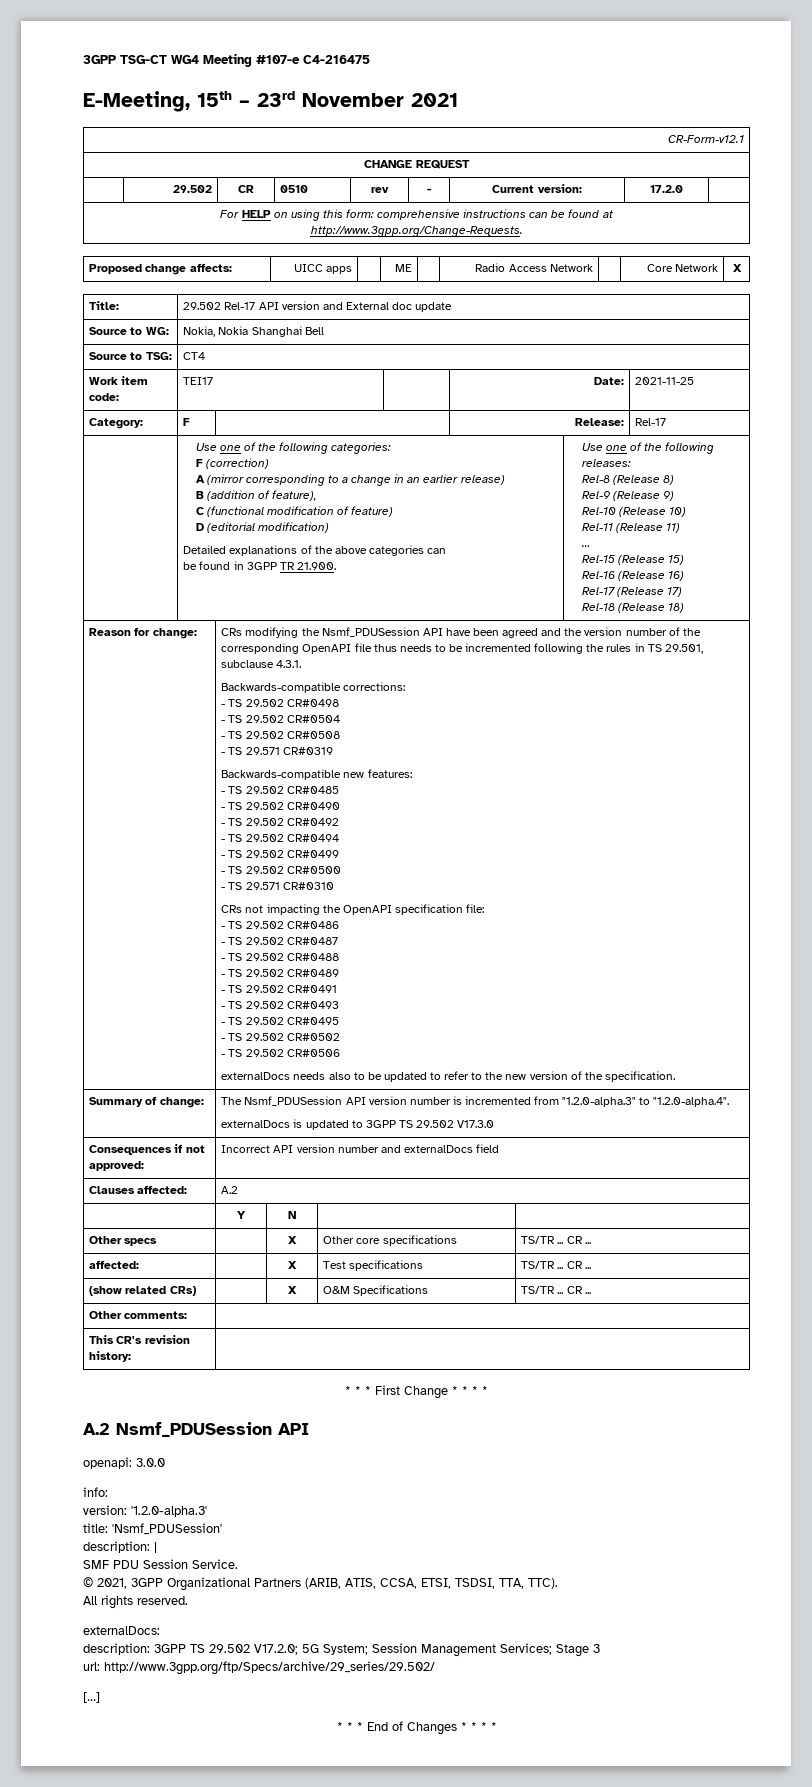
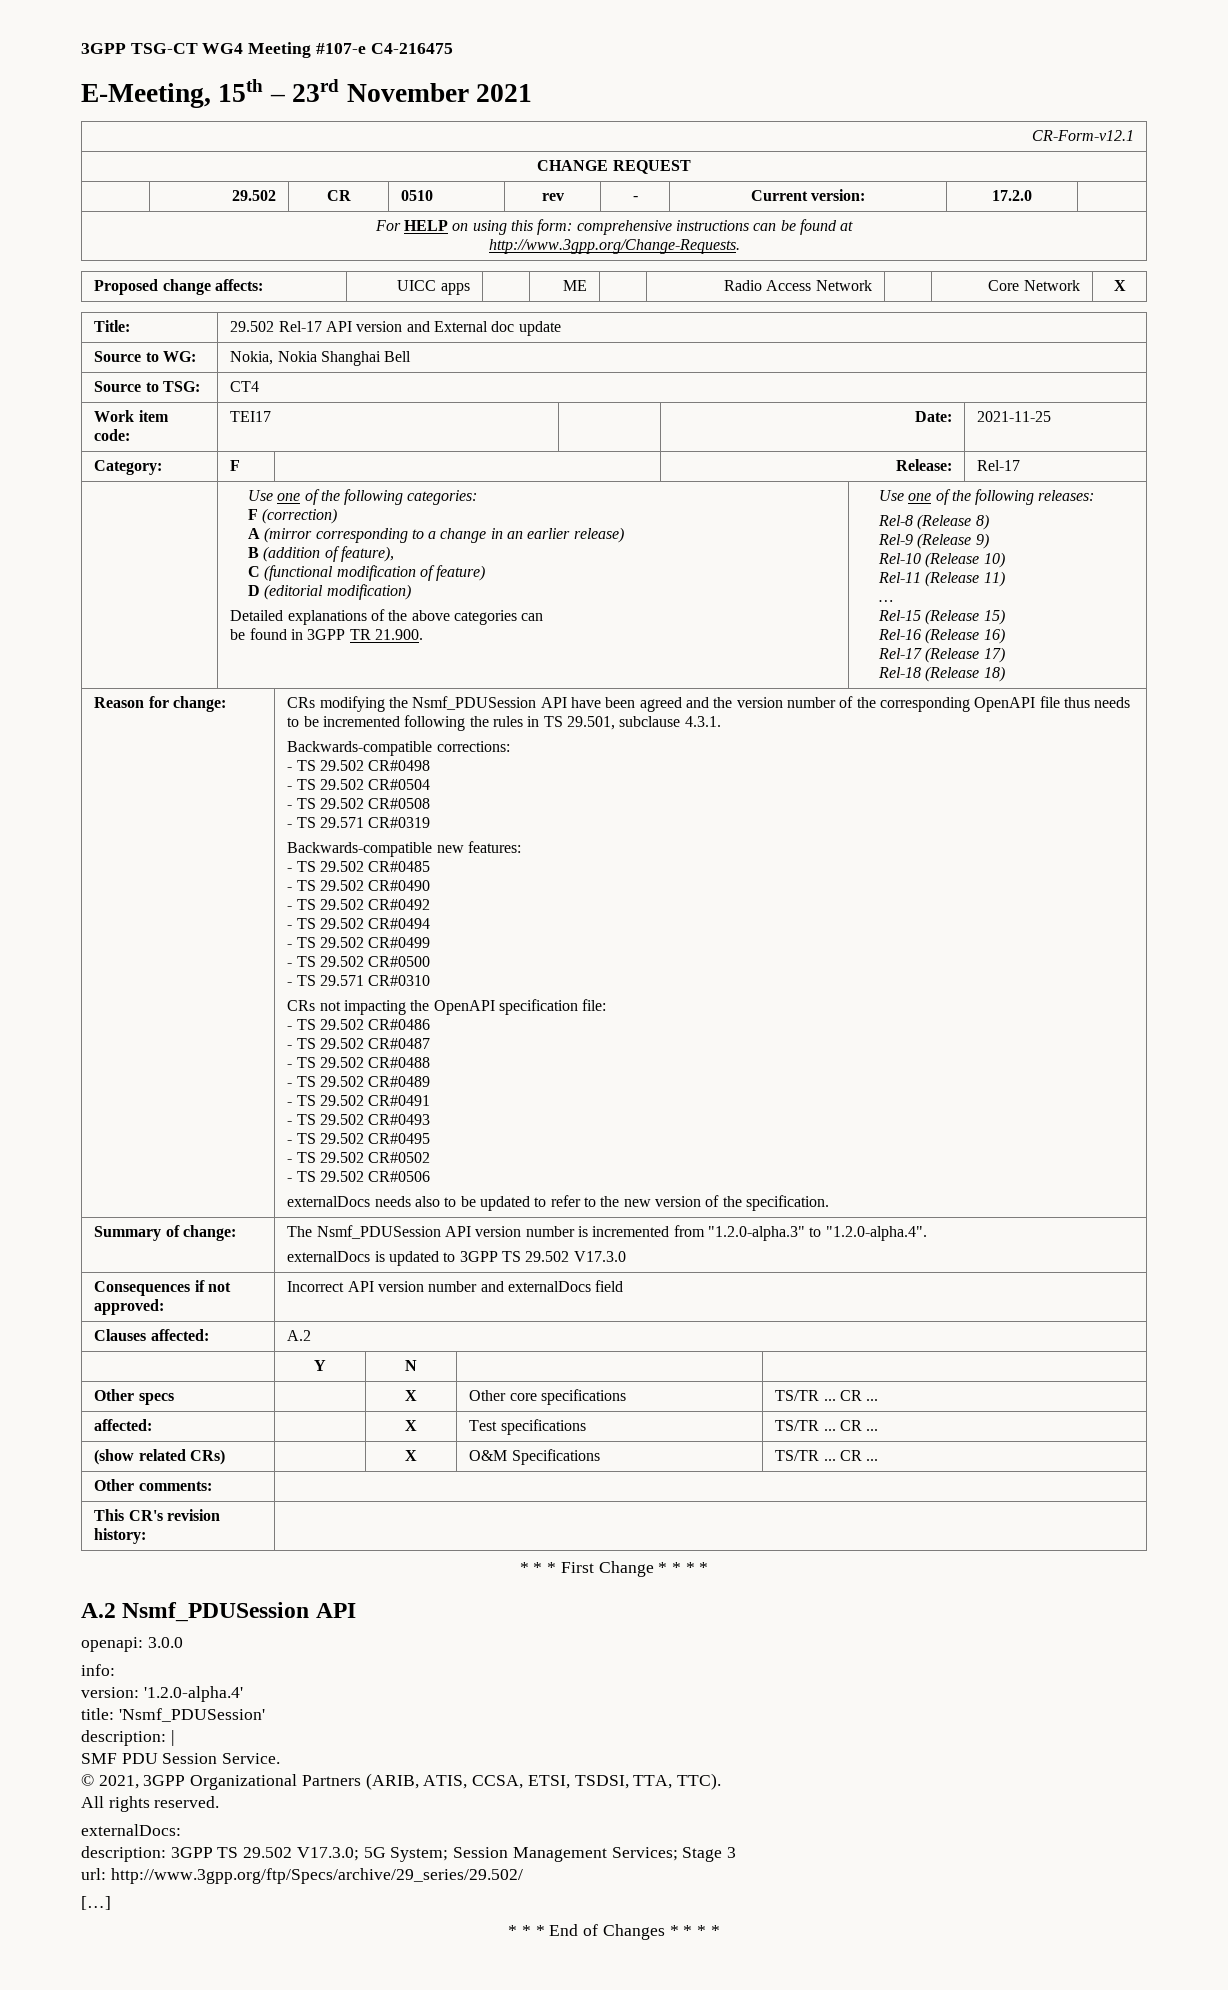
- version: '1.2.0-alpha.3'
+ version: '1.2.0-alpha.4'
- description: 3GPP TS 29.502 V17.2.0; 5G System; Session Management Services; Stage 3
+ description: 3GPP TS 29.502 V17.3.0; 5G System; Session Management Services; Stage 3

